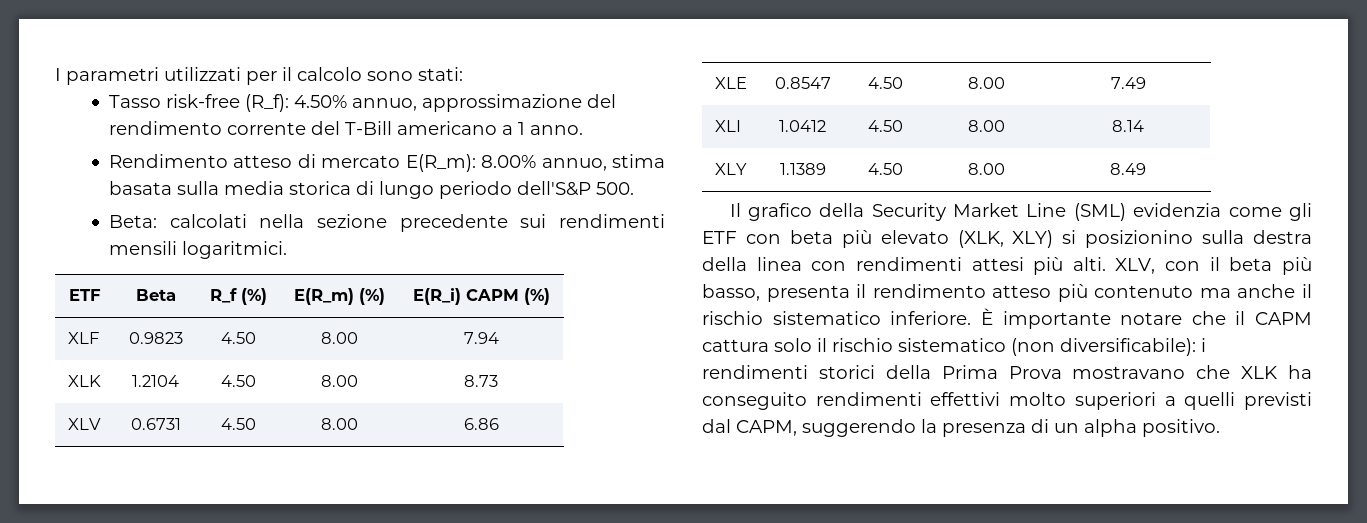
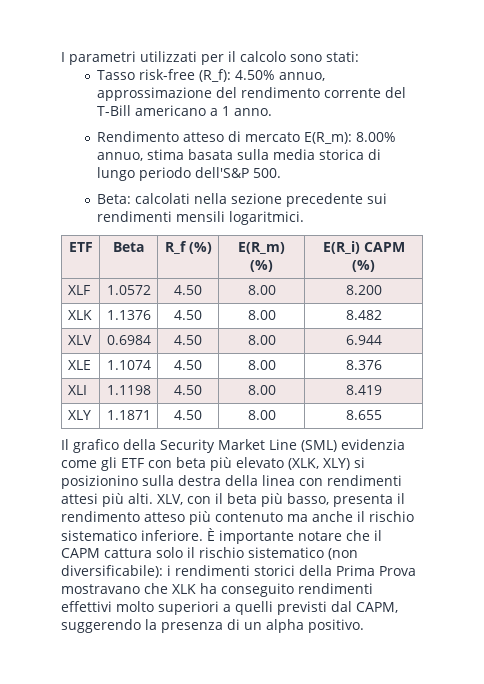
- XLF | 0.9823 | 4.50 | 8.00 | 7.94
+ XLF | 1.0572 | 4.50 | 8.00 | 8.200
- XLK | 1.2104 | 4.50 | 8.00 | 8.73
+ XLK | 1.1376 | 4.50 | 8.00 | 8.482
- XLV | 0.6731 | 4.50 | 8.00 | 6.86
+ XLV | 0.6984 | 4.50 | 8.00 | 6.944
- XLE | 0.8547 | 4.50 | 8.00 | 7.49
+ XLE | 1.1074 | 4.50 | 8.00 | 8.376
- XLI | 1.0412 | 4.50 | 8.00 | 8.14
+ XLI | 1.1198 | 4.50 | 8.00 | 8.419
- XLY | 1.1389 | 4.50 | 8.00 | 8.49
+ XLY | 1.1871 | 4.50 | 8.00 | 8.655

